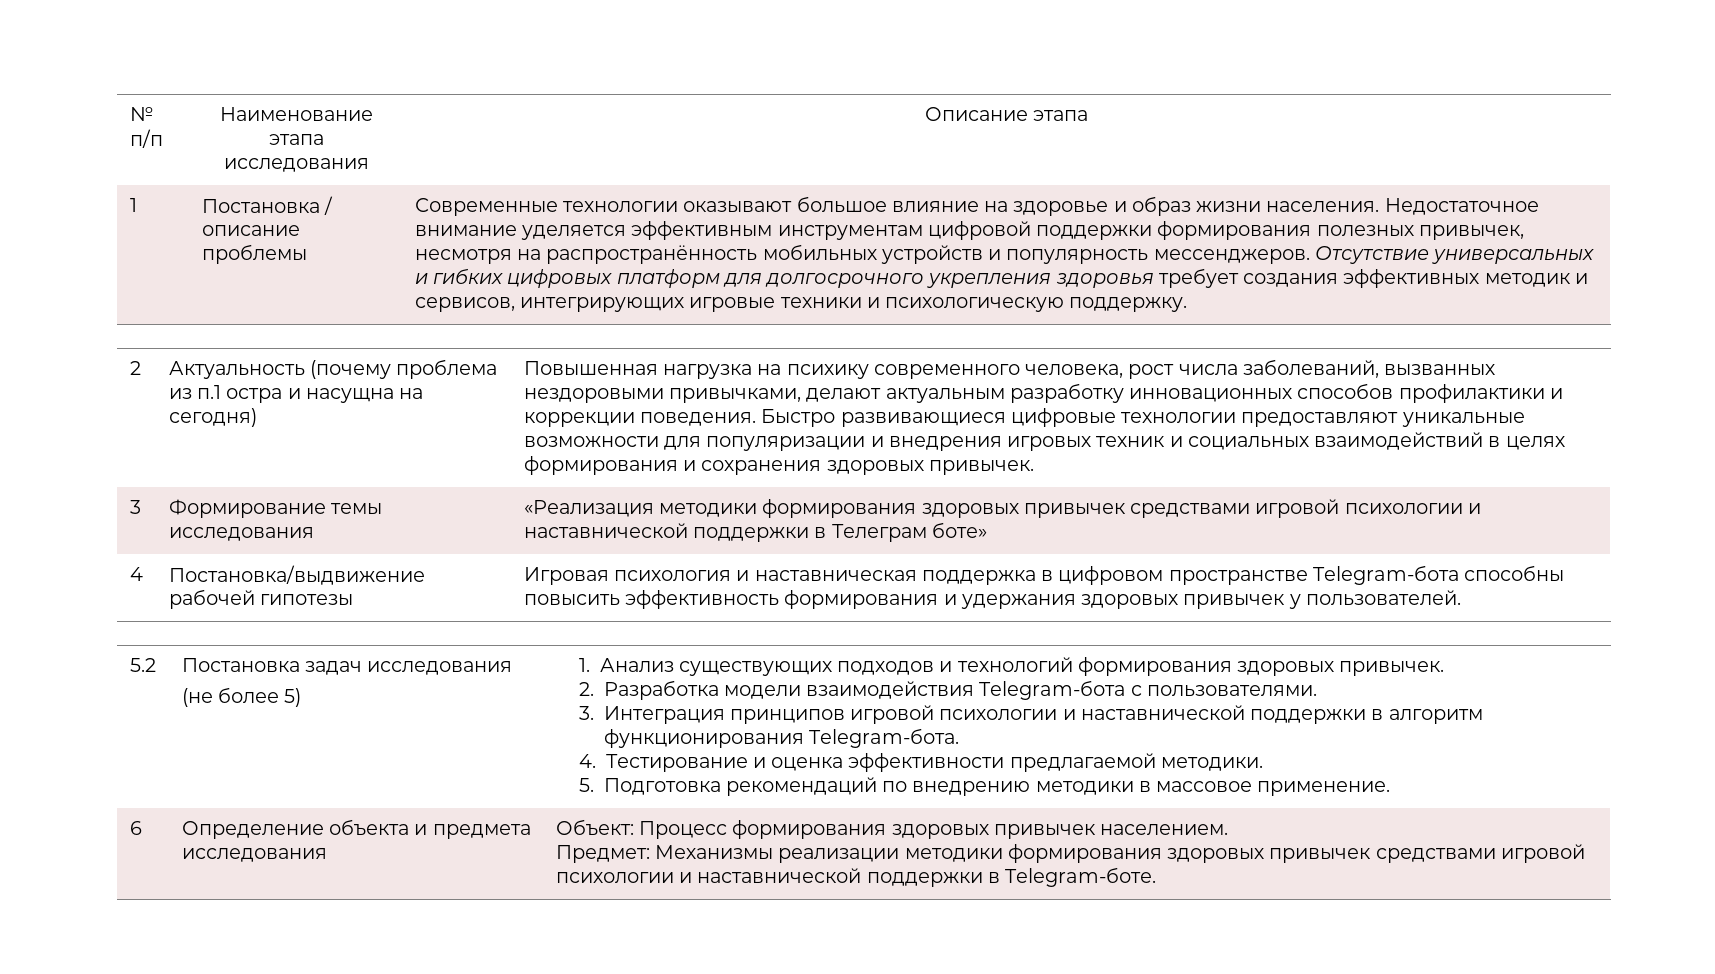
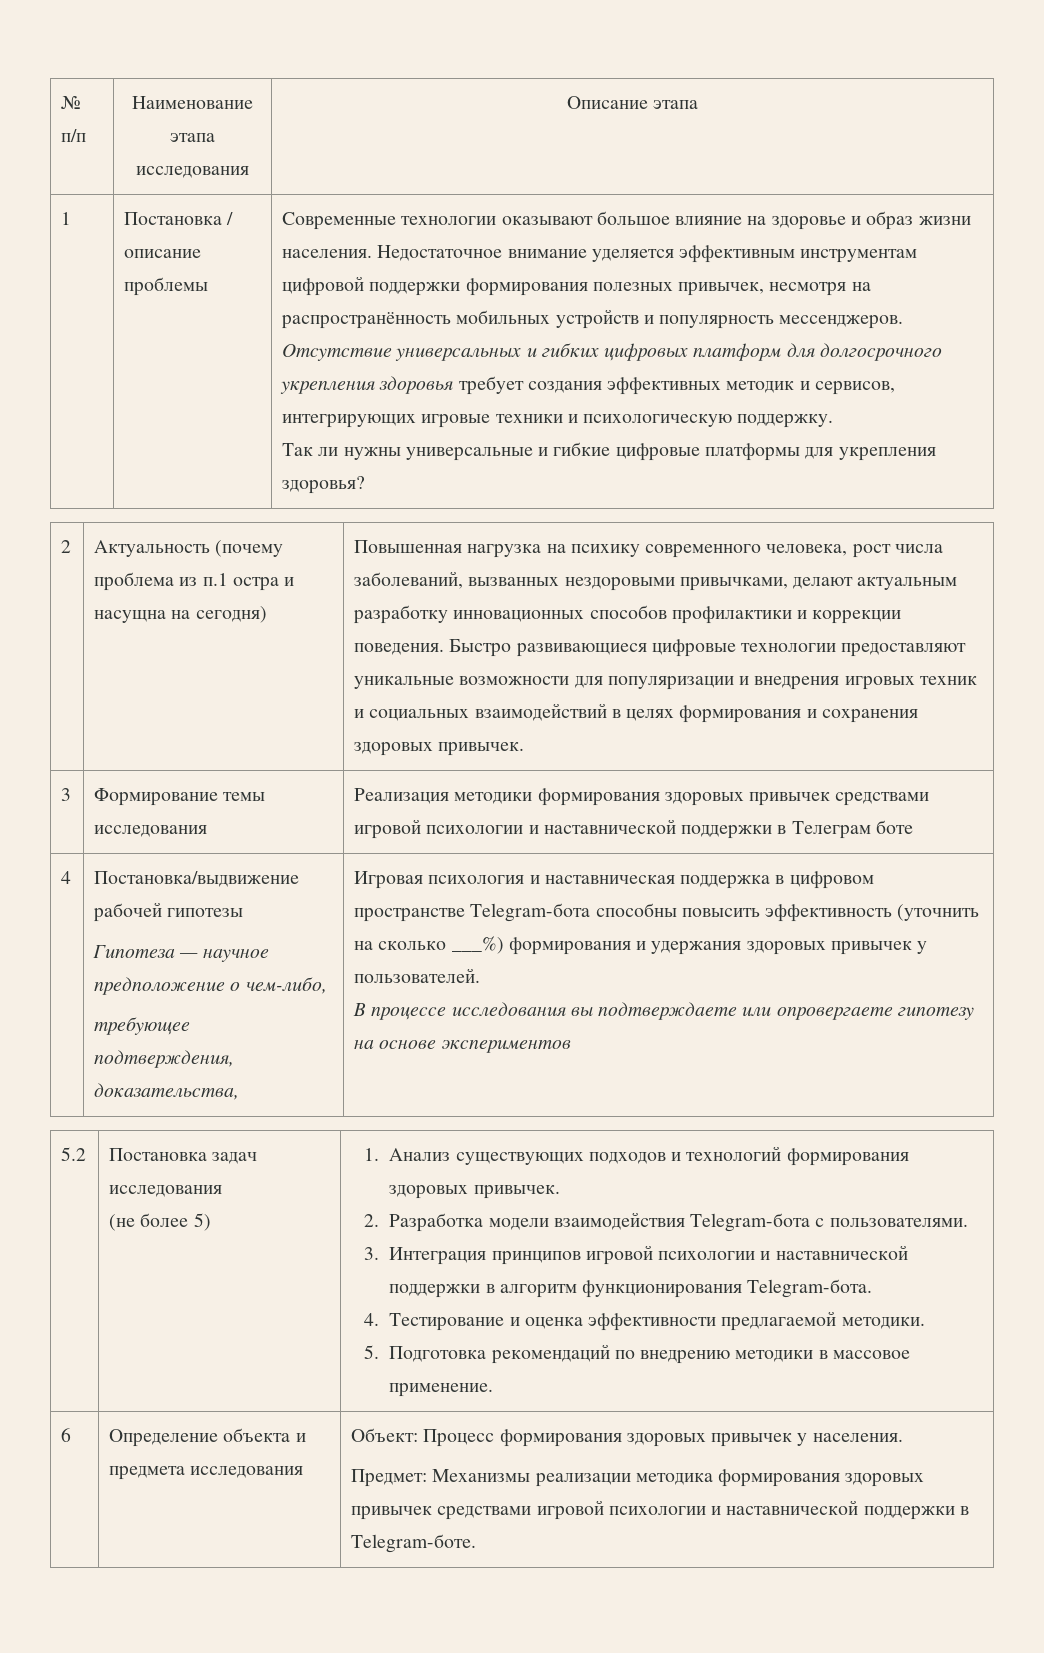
+ Так ли нужны универсальные и гибкие цифровые платформы для укрепления здоровья?
- 3 | Формирование темы исследования | «Реализация методики формирования здоровых привычек средствами игровой психологии и наставнической поддержки в Телеграм боте»
+ 3 | Формирование темы исследования | Реализация методики формирования здоровых привычек средствами игровой психологии и наставнической поддержки в Телеграм боте
+ Гипотеза — научное предположение о чем-либо,
+ требующее подтверждения, доказательства,
- Игровая психология и наставническая поддержка в цифровом пространстве Telegram-бота способны повысить эффективность формирования и удержания здоровых привычек у пользователей.
+ Игровая психология и наставническая поддержка в цифровом пространстве Telegram-бота способны повысить эффективность (уточнить на сколько ___%) формирования и удержания здоровых привычек у пользователей.
+ В процессе исследования вы подтверждаете или опровергаете гипотезу на основе экспериментов
- 6 | Определение объекта и предмета исследования | Объект: Процесс формирования здоровых привычек населением.
- Предмет: Механизмы реализации методики формирования здоровых привычек средствами игровой психологии и наставнической поддержки в Telegram-боте.
+ 6 | Определение объекта и предмета исследования | Объект: Процесс формирования здоровых привычек у населения.
+ Предмет: Механизмы реализации методика формирования здоровых привычек средствами игровой психологии и наставнической поддержки в Telegram-боте.

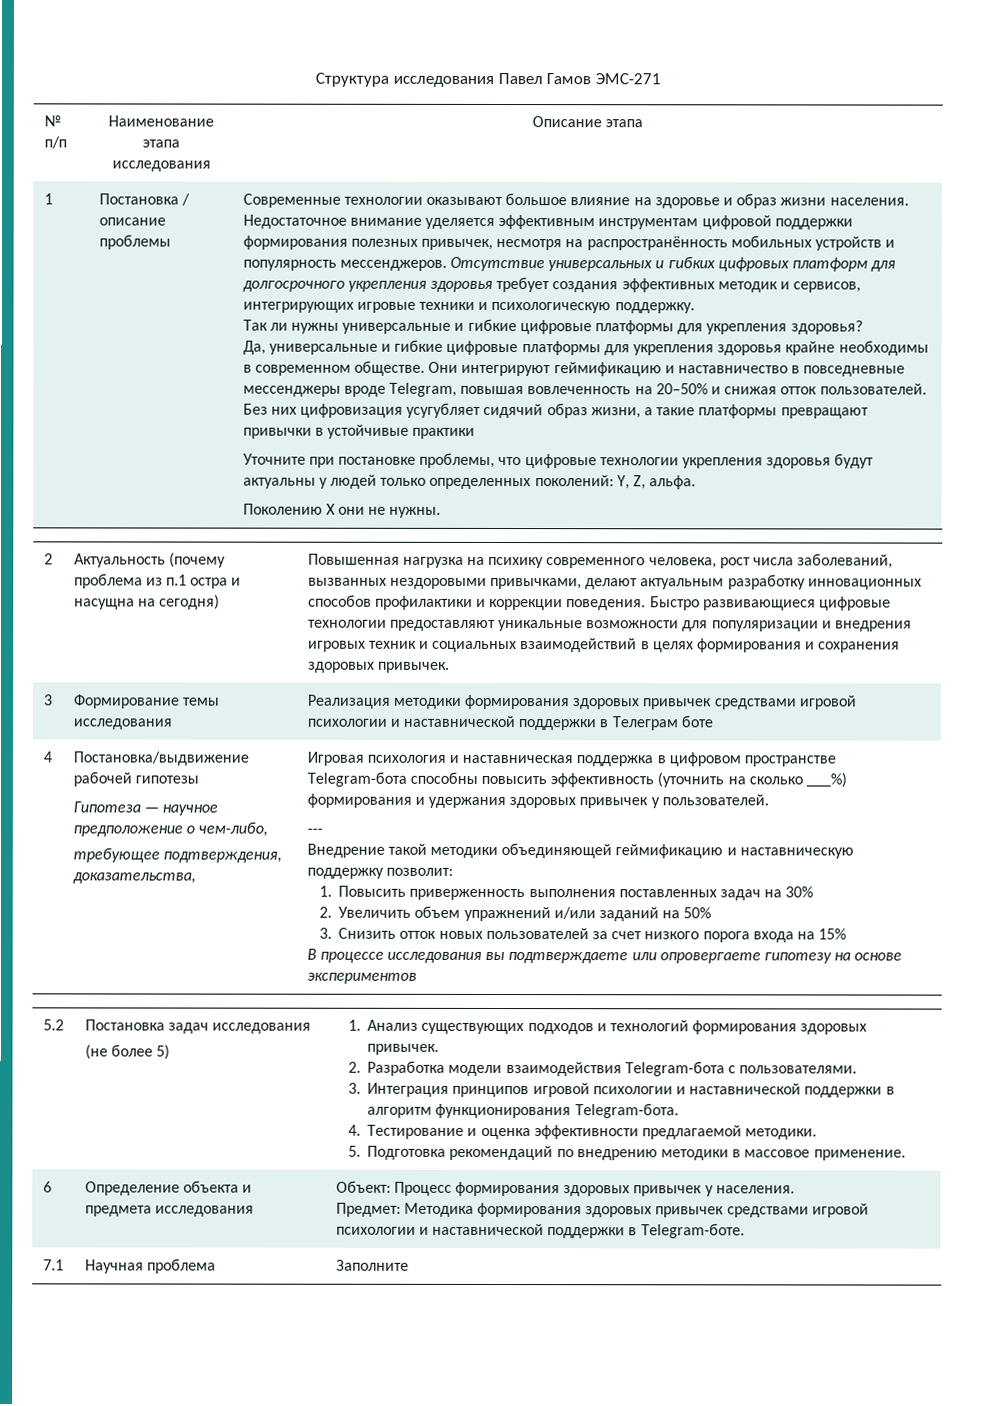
+ Структура исследования Павел Гамов ЭМС-271
+ Да, универсальные и гибкие цифровые платформы для укрепления здоровья крайне необходимы в современном обществе. Они интегрируют геймификацию и наставничество в повседневные мессенджеры вроде Telegram, повышая вовлеченность на 20–50% и снижая отток пользователей. Без них цифровизация усугубляет сидячий образ жизни, а такие платформы превращают привычки в устойчивые практики
+ Уточните при постановке проблемы, что цифровые технологии укрепления здоровья будут актуальны у людей только определенных поколений: Y, Z, альфа.
+ Поколению Х они не нужны.
+ ---
+ Внедрение такой методики объединяющей геймификацию и наставническую поддержку позволит:
+ 1. Повысить приверженность выполнения поставленных задач на 30%
+ 2. Увеличить объем упражнений и/или заданий на 50%
+ 3. Снизить отток новых пользователей за счет низкого порога входа на 15%
  6 | Определение объекта и предмета исследования | Объект: Процесс формирования здоровых привычек у населения.
- Предмет: Механизмы реализации методика формирования здоровых привычек средствами игровой психологии и наставнической поддержки в Telegram-боте.
+ Предмет: Методика формирования здоровых привычек средствами игровой психологии и наставнической поддержки в Telegram-боте.
+ 7.1 | Научная проблема | Заполните

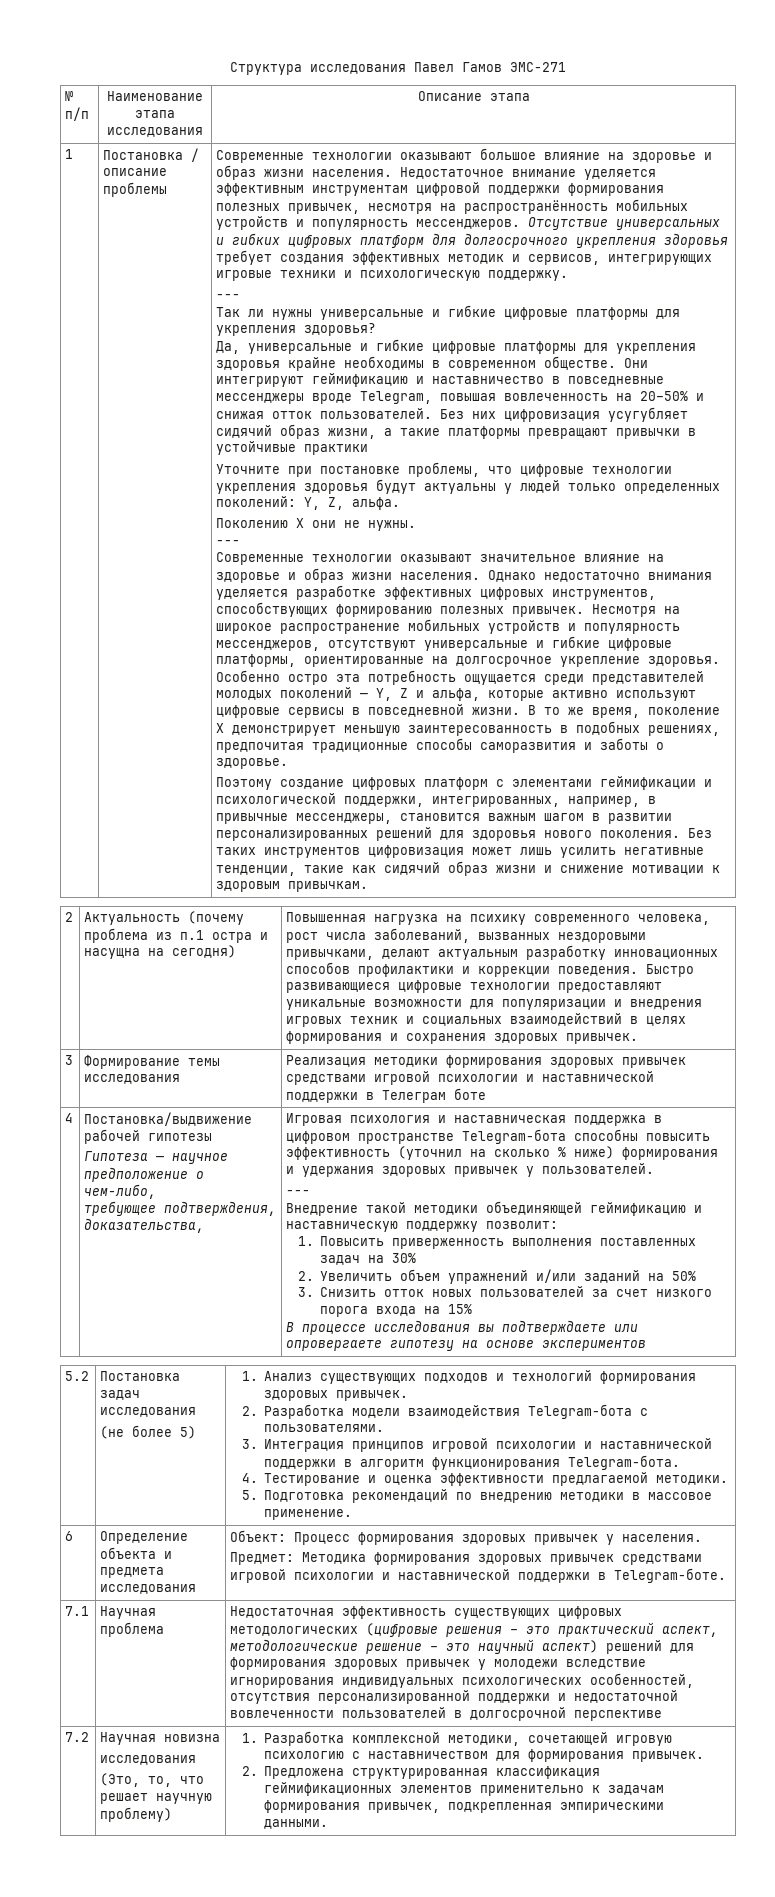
  Отсутствие универсальных и гибких цифровых платформ для долгосрочного укрепления здоровья требует создания эффективных методик и сервисов, интегрирующих игровые техники и психологическую поддержку.
+ ---
  Поколению Х они не нужны.
+ ---
+ Современные технологии оказывают значительное влияние на здоровье и образ жизни населения. Однако недостаточно внимания уделяется разработке эффективных цифровых инструментов, способствующих формированию полезных привычек. Несмотря на широкое распространение мобильных устройств и популярность мессенджеров, отсутствуют универсальные и гибкие цифровые платформы, ориентированные на долгосрочное укрепление здоровья. Особенно остро эта потребность ощущается среди представителей молодых поколений — Y, Z и альфа, которые активно используют цифровые сервисы в повседневной жизни. В то же время, поколение X демонстрирует меньшую заинтересованность в подобных решениях, предпочитая традиционные способы саморазвития и заботы о здоровье.
+ Поэтому создание цифровых платформ с элементами геймификации и психологической поддержки, интегрированных, например, в привычные мессенджеры, становится важным шагом в развитии персонализированных решений для здоровья нового поколения. Без таких инструментов цифровизация может лишь усилить негативные тенденции, такие как сидячий образ жизни и снижение мотивации к здоровым привычкам.
- Игровая психология и наставническая поддержка в цифровом пространстве Telegram-бота способны повысить эффективность (уточнить на сколько ___%) формирования и удержания здоровых привычек у пользователей.
+ Игровая психология и наставническая поддержка в цифровом пространстве Telegram-бота способны повысить эффективность (уточнил на сколько % ниже) формирования и удержания здоровых привычек у пользователей.
- Заполните
+ Недостаточная эффективность существующих цифровых методологических (цифровые решения – это практический аспект, методологические решение – это научный аспект) решений для формирования здоровых привычек у молодежи вследствие игнорирования индивидуальных психологических особенностей, отсутствия персонализированной поддержки и недостаточной вовлеченности пользователей в долгосрочной перспективе
+ 7.2 | Научная новизна
+ исследования
+ (Это, то, что решает научную проблему) | 1. Разработка комплексной методики, сочетающей игровую психологию с наставничеством для формирования привычек.
+ 2. Предложена структурированная классификация геймификационных элементов применительно к задачам формирования привычек, подкрепленная эмпирическими данными.

